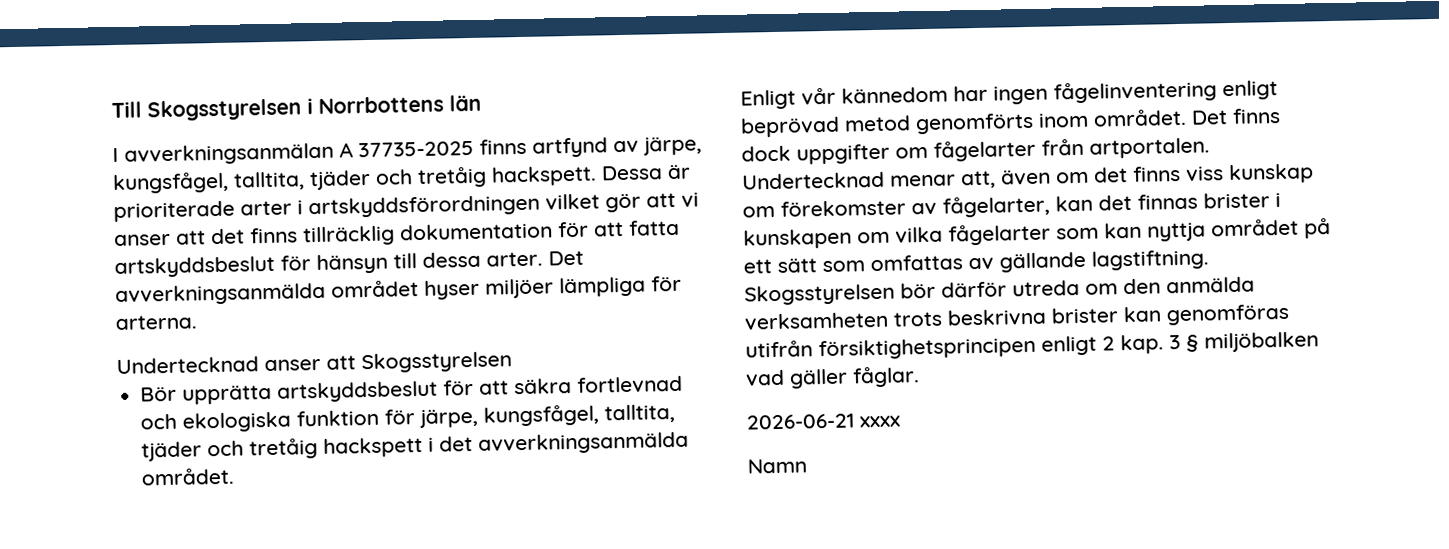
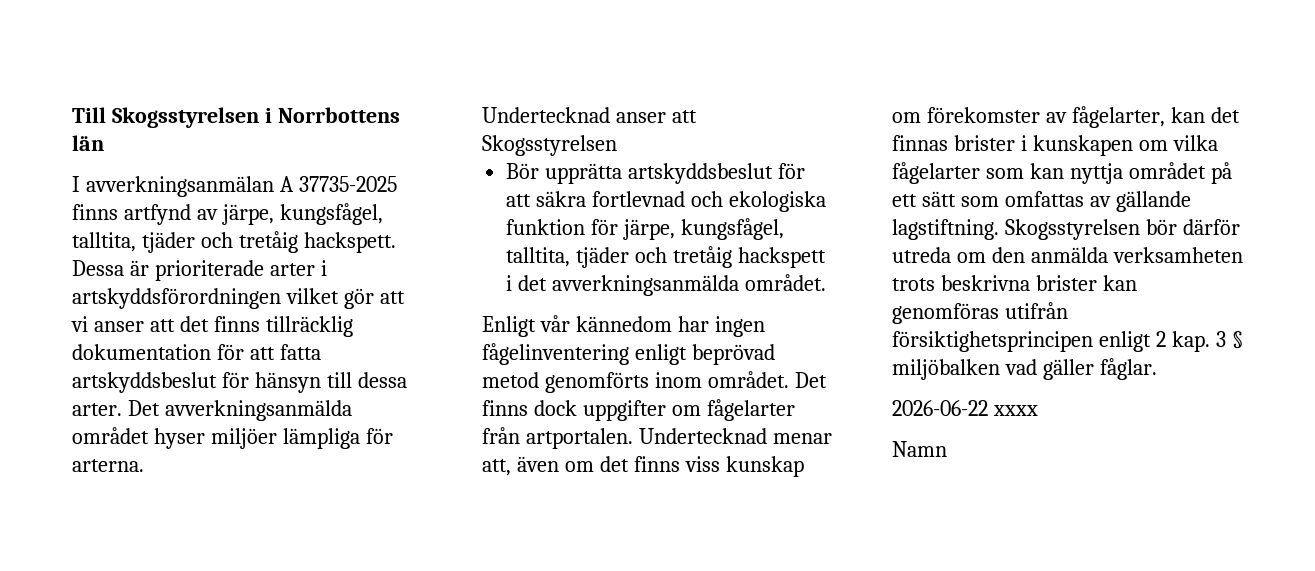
- 2026-06-21 xxxx
+ 2026-06-22 xxxx

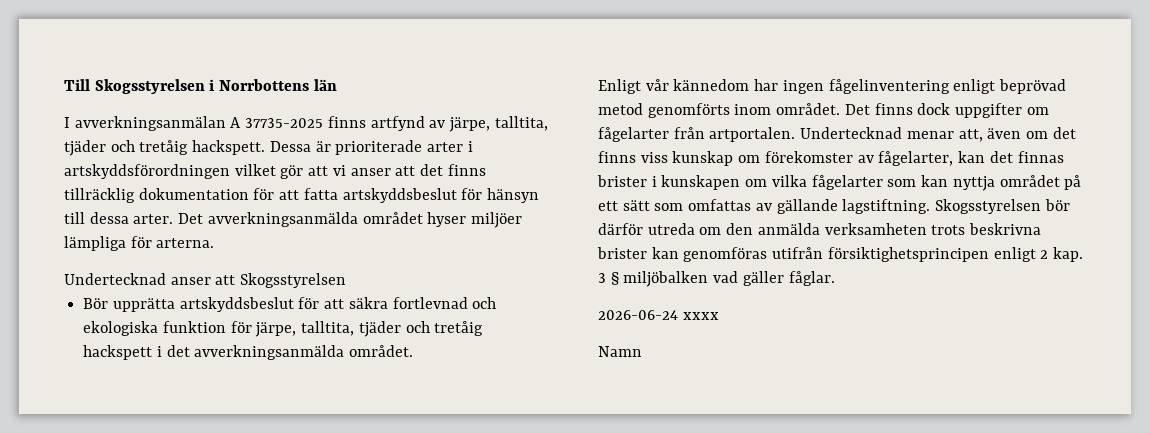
- I avverkningsanmälan A 37735-2025 finns artfynd av järpe, kungsfågel, talltita, tjäder och tretåig hackspett.
+ I avverkningsanmälan A 37735-2025 finns artfynd av järpe, talltita, tjäder och tretåig hackspett.
- Bör upprätta artskyddsbeslut för att säkra fortlevnad och ekologiska funktion för järpe, kungsfågel, talltita, tjäder och tretåig hackspett i det avverkningsanmälda området.
+ Bör upprätta artskyddsbeslut för att säkra fortlevnad och ekologiska funktion för järpe, talltita, tjäder och tretåig hackspett i det avverkningsanmälda området.
- 2026-06-22 xxxx
+ 2026-06-24 xxxx

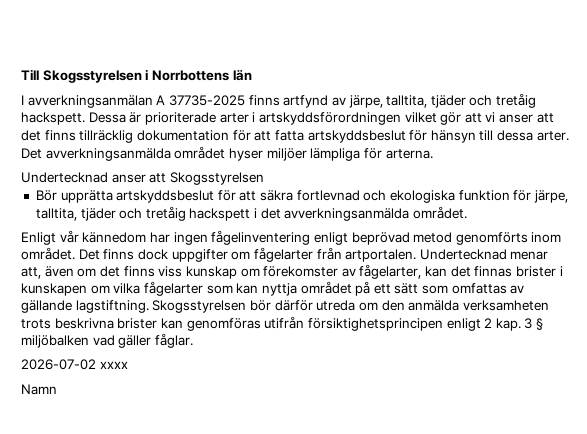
- 2026-06-24 xxxx
+ 2026-07-02 xxxx

